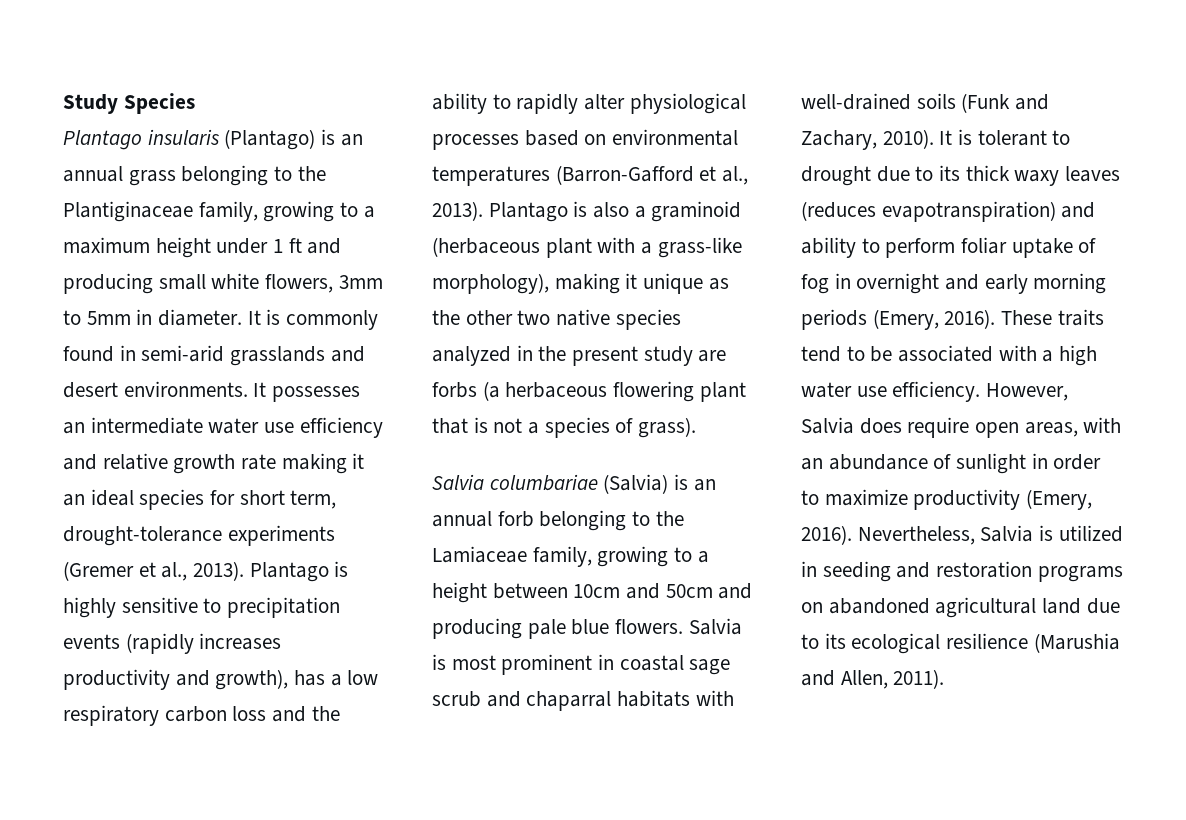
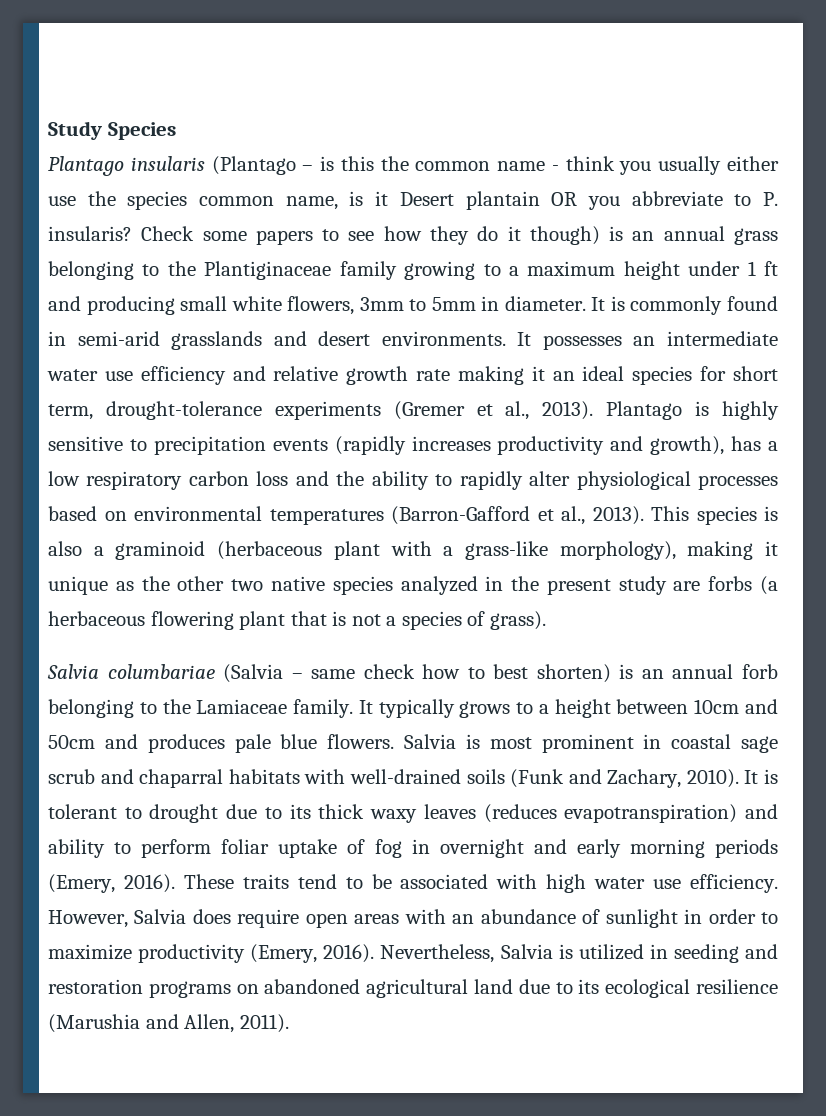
- Plantago insularis (Plantago) is an annual grass belonging to the Plantiginaceae family, growing to a maximum height under 1 ft and producing small white flowers, 3mm to 5mm in diameter.
+ Plantago insularis (Plantago – is this the common name - think you usually either use the species common name, is it Desert plantain OR you abbreviate to P. insularis? Check some papers to see how they do it though) is an annual grass belonging to the Plantiginaceae family growing to a maximum height under 1 ft and producing small white flowers, 3mm to 5mm in diameter.
- Plantago is also a graminoid (herbaceous plant with a grass-like morphology), making it unique as the other two native species analyzed in the present study are forbs (a herbaceous flowering plant that is not a species of grass).
+ This species is also a graminoid (herbaceous plant with a grass-like morphology), making it unique as the other two native species analyzed in the present study are forbs (a herbaceous flowering plant that is not a species of grass).
- Salvia columbariae (Salvia) is an annual forb belonging to the Lamiaceae family, growing to a height between 10cm and 50cm and producing pale blue flowers.
+ Salvia columbariae (Salvia – same check how to best shorten) is an annual forb belonging to the Lamiaceae family. It typically grows to a height between 10cm and 50cm and produces pale blue flowers.
- These traits tend to be associated with a high water use efficiency.
+ These traits tend to be associated with high water use efficiency.
- However, Salvia does require open areas, with an abundance of sunlight in order to maximize productivity (Emery, 2016).
+ However, Salvia does require open areas with an abundance of sunlight in order to maximize productivity (Emery, 2016).

